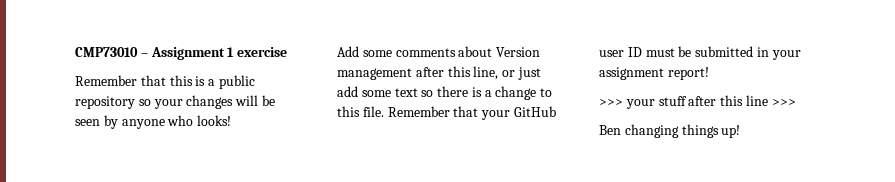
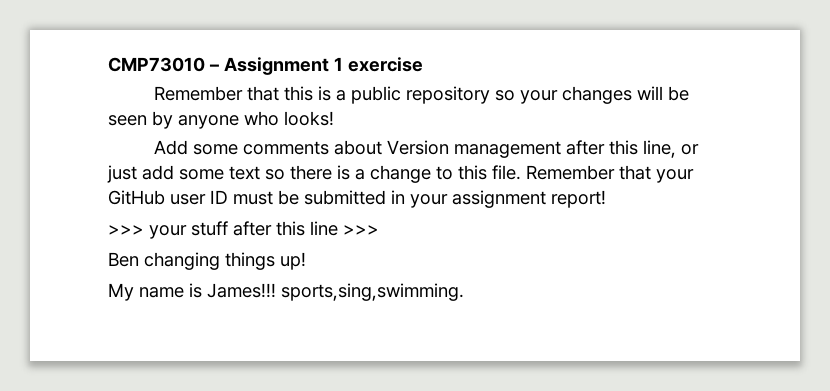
+ My name is James!!! sports,sing,swimming.

